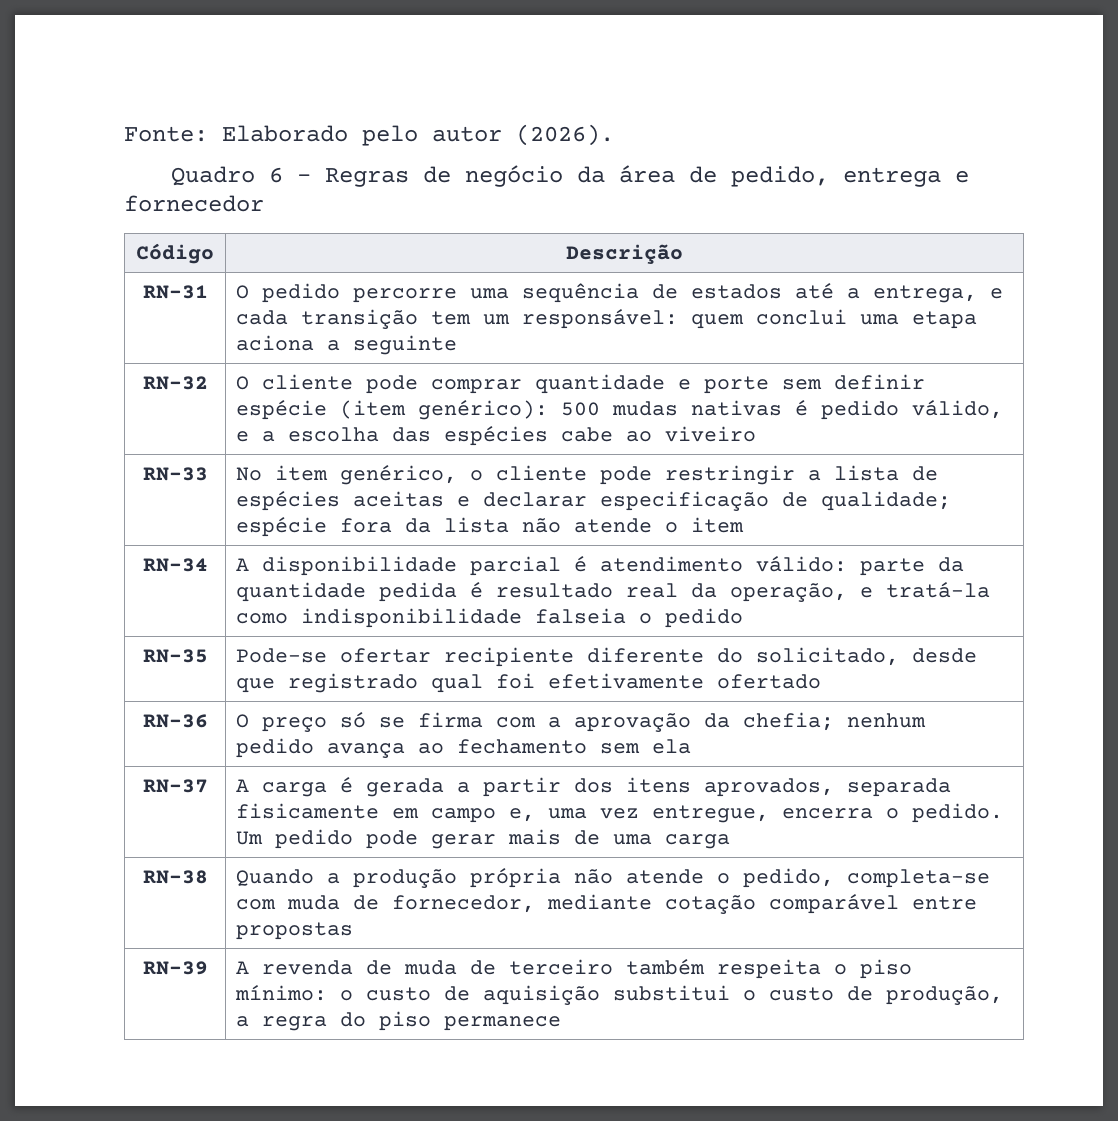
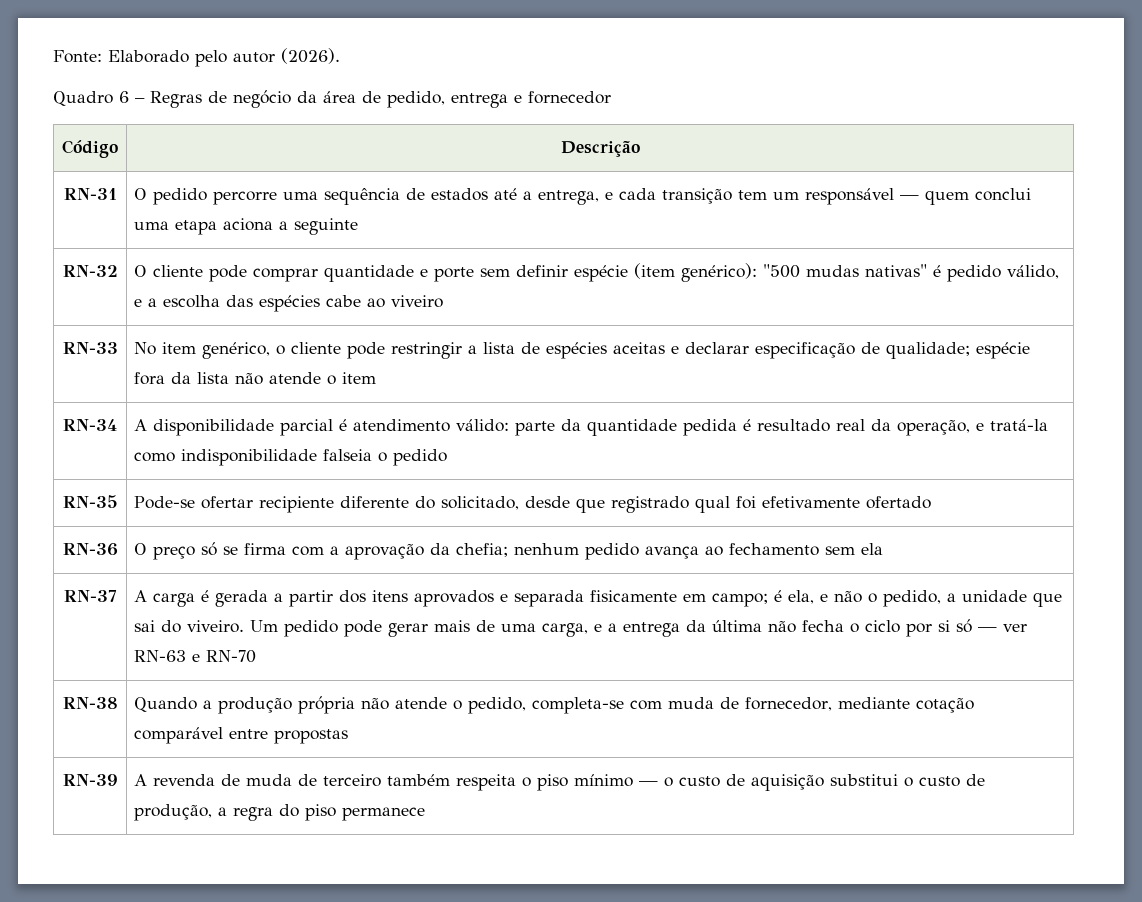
- RN-31 | O pedido percorre uma sequência de estados até a entrega, e cada transição tem um responsável: quem conclui uma etapa aciona a seguinte
+ RN-31 | O pedido percorre uma sequência de estados até a entrega, e cada transição tem um responsável — quem conclui uma etapa aciona a seguinte
- RN-32 | O cliente pode comprar quantidade e porte sem definir espécie (item genérico): 500 mudas nativas é pedido válido, e a escolha das espécies cabe ao viveiro
+ RN-32 | O cliente pode comprar quantidade e porte sem definir espécie (item genérico): "500 mudas nativas" é pedido válido, e a escolha das espécies cabe ao viveiro
- A carga é gerada a partir dos itens aprovados, separada fisicamente em campo e, uma vez entregue, encerra o pedido.
+ A carga é gerada a partir dos itens aprovados e separada fisicamente em campo; é ela, e não o pedido, a unidade que sai do viveiro.
- Um pedido pode gerar mais de uma carga
+ Um pedido pode gerar mais de uma carga, e a entrega da última não fecha o ciclo por si só — ver RN-63 e RN-70
- RN-39 | A revenda de muda de terceiro também respeita o piso mínimo: o custo de aquisição substitui o custo de produção, a regra do piso permanece
+ RN-39 | A revenda de muda de terceiro também respeita o piso mínimo — o custo de aquisição substitui o custo de produção, a regra do piso permanece

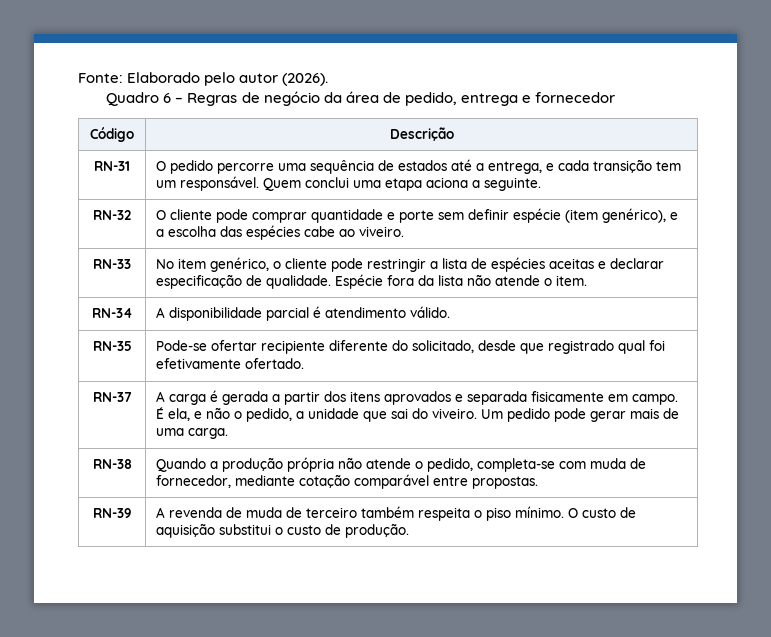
- RN-31 | O pedido percorre uma sequência de estados até a entrega, e cada transição tem um responsável — quem conclui uma etapa aciona a seguinte
+ RN-31 | O pedido percorre uma sequência de estados até a entrega, e cada transição tem um responsável. Quem conclui uma etapa aciona a seguinte.
- RN-32 | O cliente pode comprar quantidade e porte sem definir espécie (item genérico): "500 mudas nativas" é pedido válido, e a escolha das espécies cabe ao viveiro
+ RN-32 | O cliente pode comprar quantidade e porte sem definir espécie (item genérico), e a escolha das espécies cabe ao viveiro.
- RN-33 | No item genérico, o cliente pode restringir a lista de espécies aceitas e declarar especificação de qualidade; espécie fora da lista não atende o item
+ RN-33 | No item genérico, o cliente pode restringir a lista de espécies aceitas e declarar especificação de qualidade. Espécie fora da lista não atende o item.
- RN-34 | A disponibilidade parcial é atendimento válido: parte da quantidade pedida é resultado real da operação, e tratá-la como indisponibilidade falseia o pedido
+ RN-34 | A disponibilidade parcial é atendimento válido.
- RN-35 | Pode-se ofertar recipiente diferente do solicitado, desde que registrado qual foi efetivamente ofertado
- RN-36 | O preço só se firma com a aprovação da chefia; nenhum pedido avança ao fechamento sem ela
+ RN-35 | Pode-se ofertar recipiente diferente do solicitado, desde que registrado qual foi efetivamente ofertado.
- A carga é gerada a partir dos itens aprovados e separada fisicamente em campo; é ela, e não o pedido, a unidade que sai do viveiro.
+ A carga é gerada a partir dos itens aprovados e separada fisicamente em campo. É ela, e não o pedido, a unidade que sai do viveiro.
- Um pedido pode gerar mais de uma carga, e a entrega da última não fecha o ciclo por si só — ver RN-63 e RN-70
+ Um pedido pode gerar mais de uma carga.
- RN-38 | Quando a produção própria não atende o pedido, completa-se com muda de fornecedor, mediante cotação comparável entre propostas
+ RN-38 | Quando a produção própria não atende o pedido, completa-se com muda de fornecedor, mediante cotação comparável entre propostas.
- RN-39 | A revenda de muda de terceiro também respeita o piso mínimo — o custo de aquisição substitui o custo de produção, a regra do piso permanece
+ RN-39 | A revenda de muda de terceiro também respeita o piso mínimo. O custo de aquisição substitui o custo de produção.

